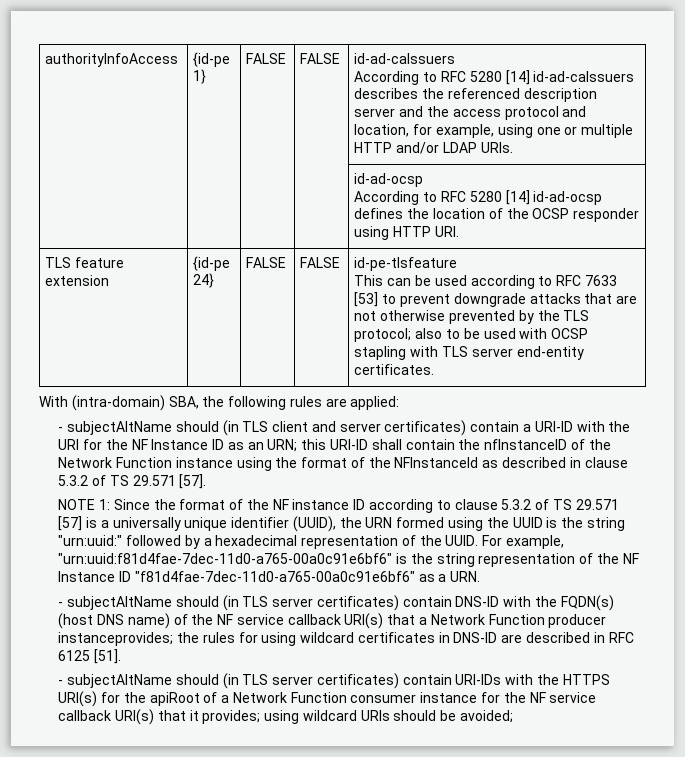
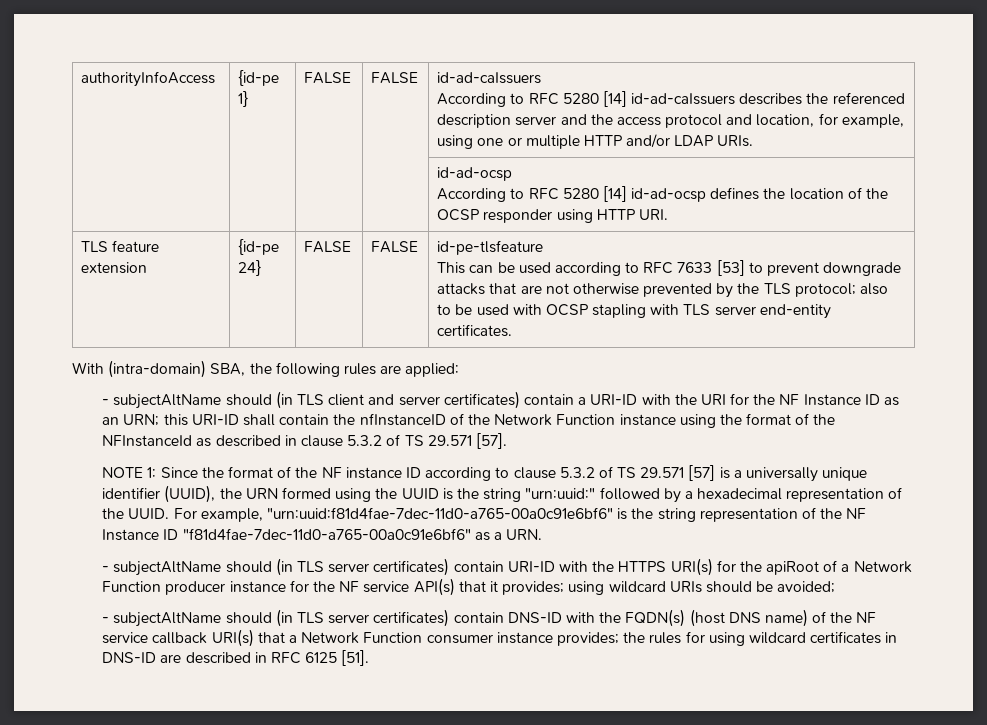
+ - subjectAltName should (in TLS server certificates) contain URI-ID with the HTTPS URI(s) for the apiRoot of a Network Function producer instance for the NF service API(s) that it provides; using wildcard URIs should be avoided;
- - subjectAltName should (in TLS server certificates) contain DNS-ID with the FQDN(s) (host DNS name) of the NF service callback URI(s) that a Network Function producer instanceprovides; the rules for using wildcard certificates in DNS-ID are described in RFC 6125 [51].
+ - subjectAltName should (in TLS server certificates) contain DNS-ID with the FQDN(s) (host DNS name) of the NF service callback URI(s) that a Network Function consumer instance provides; the rules for using wildcard certificates in DNS-ID are described in RFC 6125 [51].
- - subjectAltName should (in TLS server certificates) contain URI-IDs with the HTTPS URI(s) for the apiRoot of a Network Function consumer instance for the NF service callback URI(s) that it provides; using wildcard URIs should be avoided;

